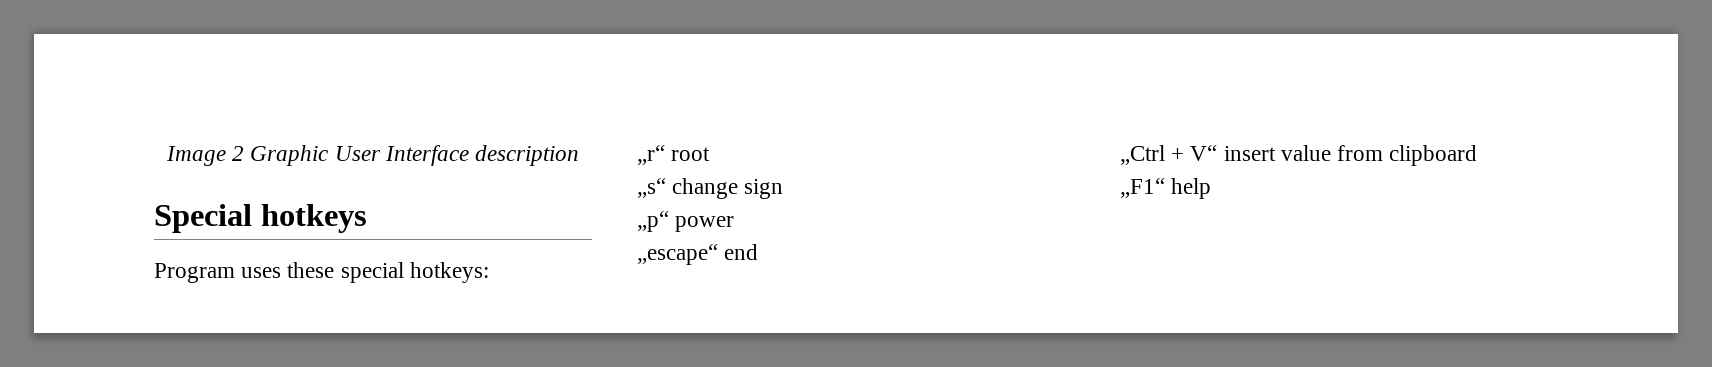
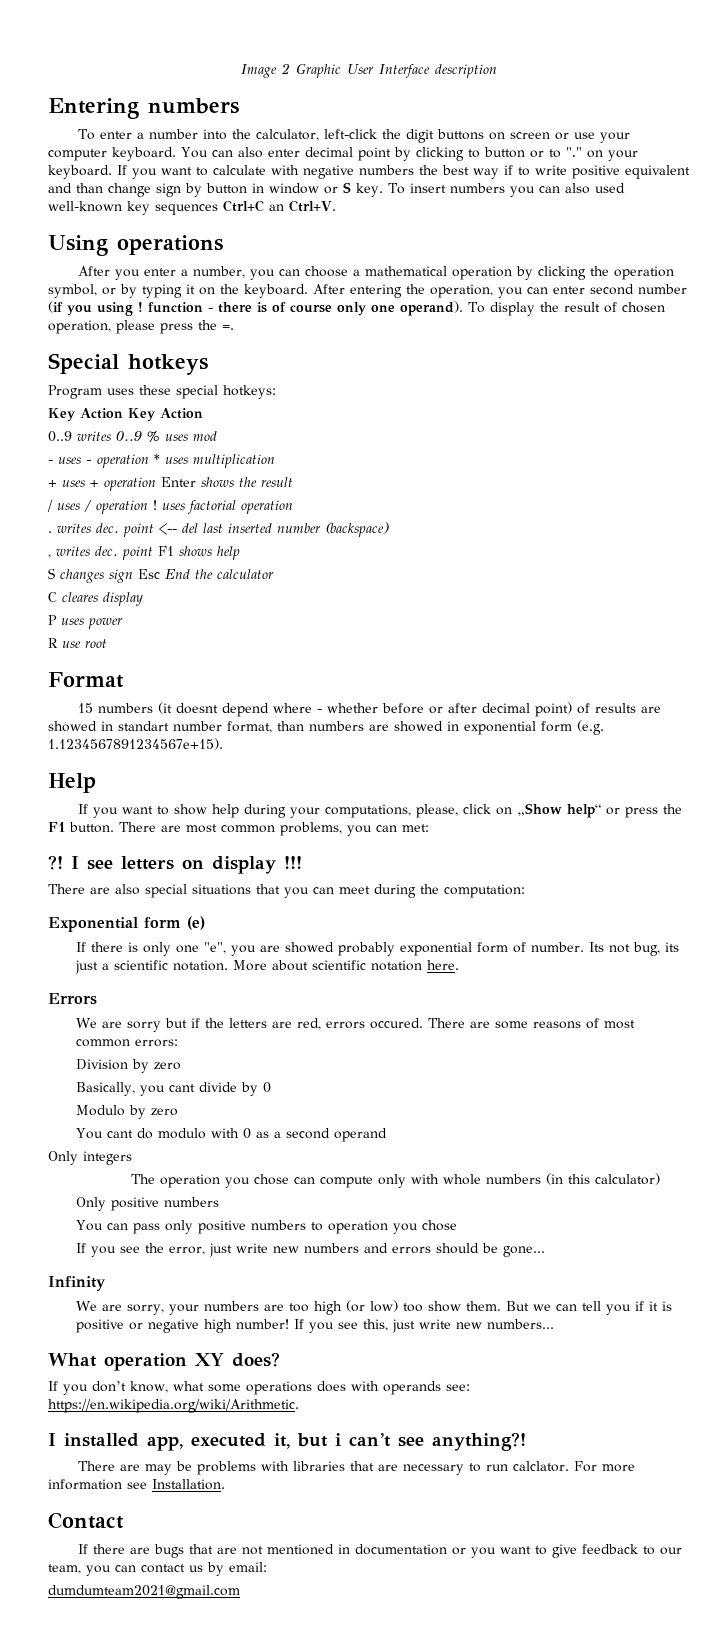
+ Entering numbers
+ To enter a number into the calculator, left-click the digit buttons on screen or use your computer keyboard. You can also enter decimal point by clicking to button or to "." on your keyboard. If you want to calculate with negative numbers the best way if to write positive equivalent and than change sign by button in window or S key. To insert numbers you can also used well-known key sequences Ctrl+C an Ctrl+V.
+ Using operations
+ After you enter a number, you can choose a mathematical operation by clicking the operation symbol, or by typing it on the keyboard. After entering the operation, you can enter second number (if you using ! function - there is of course only one operand). To display the result of chosen operation, please press the =.
- „r“ root
- „s“ change sign
- „p“ power
- „escape“ end
- „Ctrl + V“ insert value from clipboard
- „F1“ help
+ Key Action Key Action
+ 0..9 writes 0..9 % uses mod
+ - uses - operation * uses multiplication
+ + uses + operation Enter shows the result
+ / uses / operation ! uses factorial operation
+ . writes dec. point <-- del last inserted number (backspace)
+ , writes dec. point F1 shows help
+ S changes sign Esc End the calculator
+ C cleares display
+ P uses power
+ R use root
+ Format
+ 15 numbers (it doesnt depend where - whether before or after decimal point) of results are showed in standart number format, than numbers are showed in exponential form (e.g. 1.1234567891234567e+15).
+ Help
+ If you want to show help during your computations, please, click on „Show help“ or press the F1 button. There are most common problems, you can met:
+ ?! I see letters on display !!!
+ There are also special situations that you can meet during the computation:
+ Exponential form (e)
+ If there is only one "e", you are showed probably exponential form of number. Its not bug, its just a scientific notation. More about scientific notation here.
+ Errors
+ We are sorry but if the letters are red, errors occured. There are some reasons of most common errors:
+ Division by zero
+ Basically, you cant divide by 0
+ Modulo by zero
+ You cant do modulo with 0 as a second operand
+ Only integers
+ The operation you chose can compute only with whole numbers (in this calculator)
+ Only positive numbers
+ You can pass only positive numbers to operation you chose
+ If you see the error, just write new numbers and errors should be gone...
+ Infinity
+ We are sorry, your numbers are too high (or low) too show them. But we can tell you if it is positive or negative high number! If you see this, just write new numbers...
+ What operation XY does?
+ If you don’t know, what some operations does with operands see: https://en.wikipedia.org/wiki/Arithmetic.
+ I installed app, executed it, but i can’t see anything?!
+ There are may be problems with libraries that are necessary to run calclator. For more information see Installation.
+ Contact
+ If there are bugs that are not mentioned in documentation or you want to give feedback to our team, you can contact us by email:
+ dumdumteam2021@gmail.com

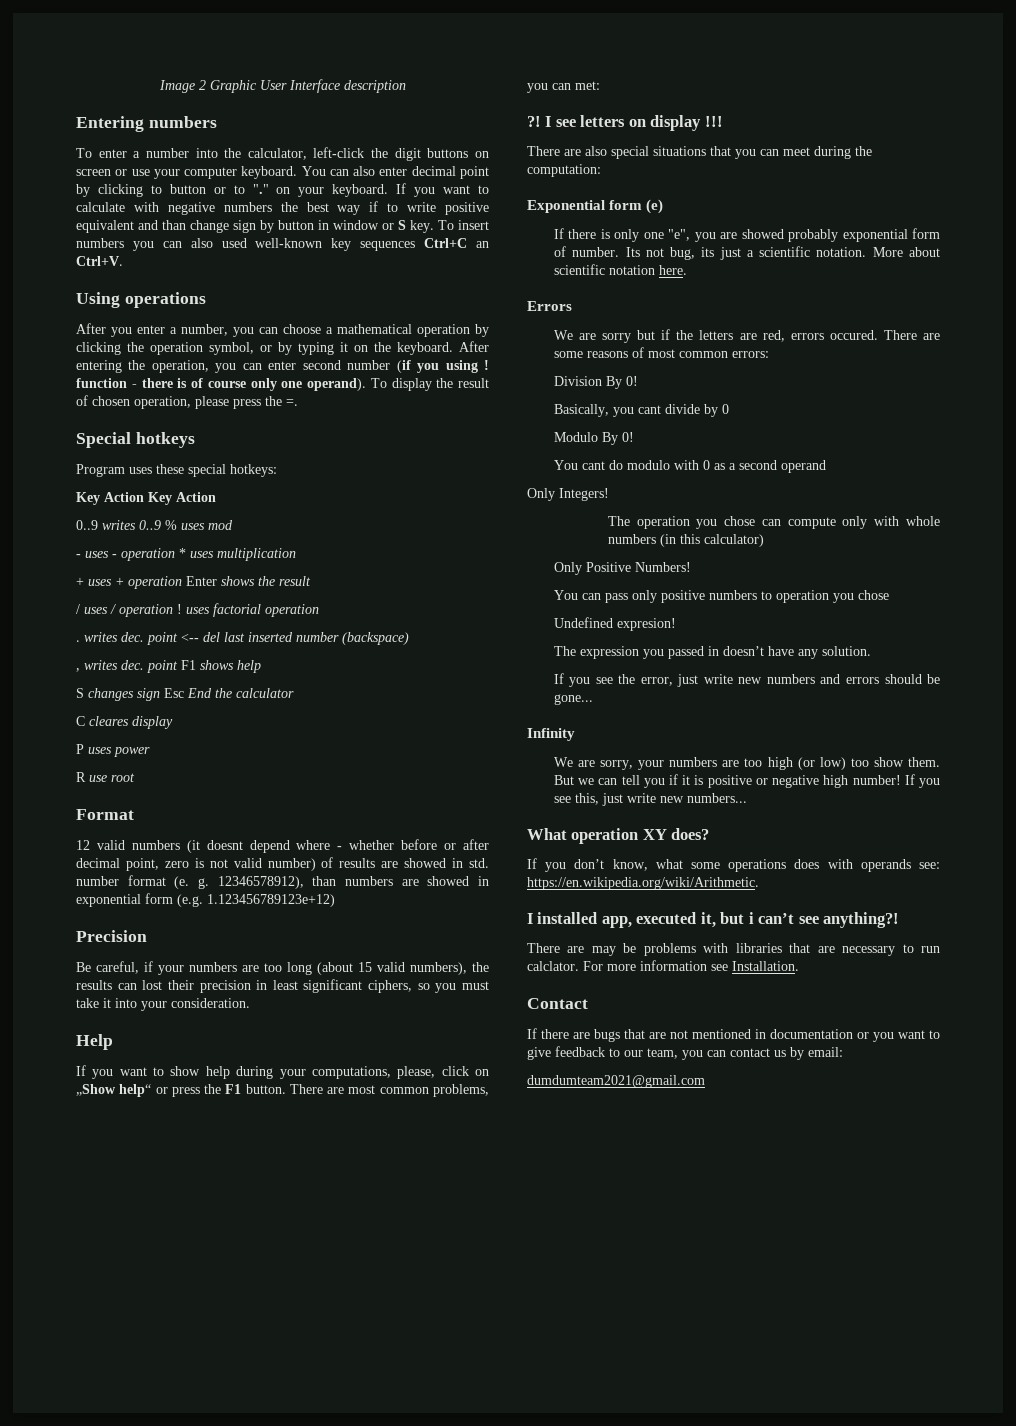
- 15 numbers (it doesnt depend where - whether before or after decimal point) of results are showed in standart number format, than numbers are showed in exponential form (e.g. 1.1234567891234567e+15).
+ 12 valid numbers (it doesnt depend where - whether before or after decimal point, zero is not valid number) of results are showed in std. number format (e. g. 12346578912), than numbers are showed in exponential form (e.g. 1.123456789123e+12)
+ Precision
+ Be careful, if your numbers are too long (about 15 valid numbers), the results can lost their precision in least significant ciphers, so you must take it into your consideration.
- Division by zero
+ Division By 0!
- Modulo by zero
+ Modulo By 0!
- Only integers
+ Only Integers!
- Only positive numbers
+ Only Positive Numbers!
+ Undefined expresion!
+ The expression you passed in doesn’t have any solution.

